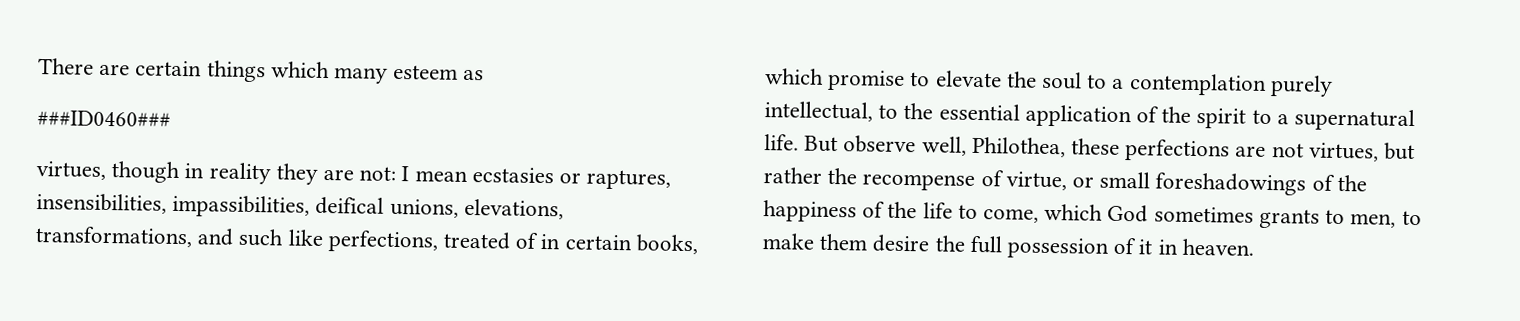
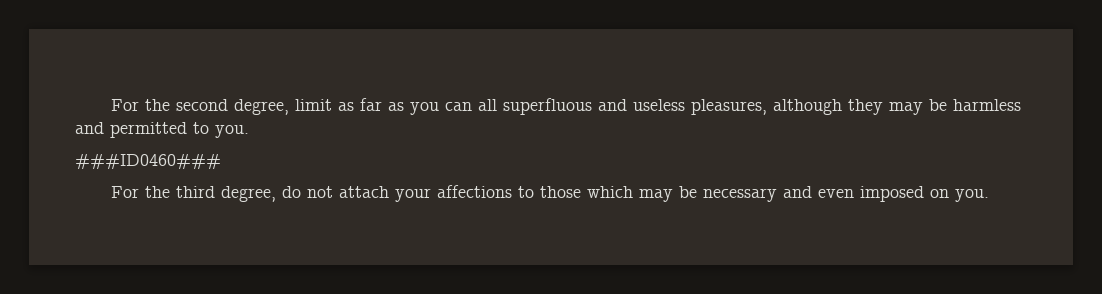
- There are certain things which many esteem as
+ For the second degree, limit as far as you can all superfluous and useless pleasures, although they may be harmless and permitted to you.
  ###ID0460###
- virtues, though in reality they are not: I mean ecstasies or raptures, insensibilities, impassibilities, deifical unions, elevations, transformations, and such like perfections, treated of in certain books, which promise to elevate the soul to a contemplation purely intellectual, to the essential application of the spirit to a supernatural life. But observe well, Philothea, these perfections are not virtues, but rather the recompense of virtue, or small foreshadowings of the happiness of the life to come, which God sometimes grants to men, to make them desire the full possession of it in heaven.
+ For the third degree, do not attach your affections to those which may be necessary and even imposed on you.

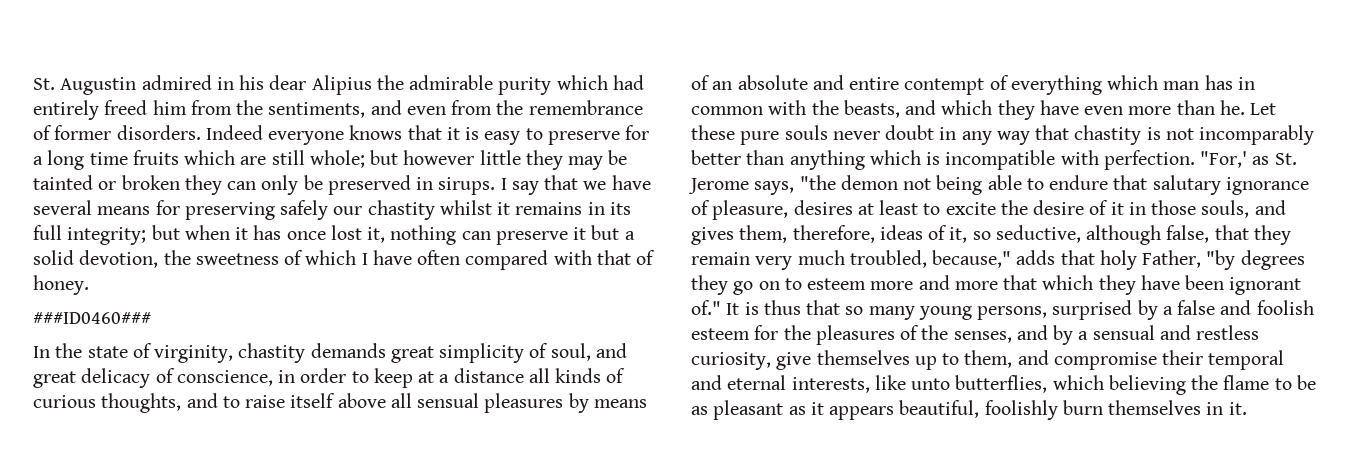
- For the second degree, limit as far as you can all superfluous and useless pleasures, although they may be harmless and permitted to you.
+ St. Augustin admired in his dear Alipius the admirable purity which had entirely freed him from the sentiments, and even from the remembrance of former disorders. Indeed everyone knows that it is easy to preserve for a long time fruits which are still whole; but however little they may be tainted or broken they can only be preserved in sirups. I say that we have several means for preserving safely our chastity whilst it remains in its full integrity; but when it has once lost it, nothing can preserve it but a solid devotion, the sweetness of which I have often compared with that of honey.
  ###ID0460###
- For the third degree, do not attach your affections to those which may be necessary and even imposed on you.
+ In the state of virginity, chastity demands great simplicity of soul, and great delicacy of conscience, in order to keep at a distance all kinds of curious thoughts, and to raise itself above all sensual pleasures by means of an absolute and entire contempt of everything which man has in common with the beasts, and which they have even more than he. Let these pure souls never doubt in any way that chastity is not incomparably better than anything which is incompatible with perfection. "For,' as St. Jerome says, "the demon not being able to endure that salutary ignorance of pleasure, desires at least to excite the desire of it in those souls, and gives them, therefore, ideas of it, so seductive, although false, that they remain very much troubled, because," adds that holy Father, "by degrees they go on to esteem more and more that which they have been ignorant of." It is thus that so many young persons, surprised by a false and foolish esteem for the pleasures of the senses, and by a sensual and restless curiosity, give themselves up to them, and compromise their temporal and eternal interests, like unto butterflies, which believing the flame to be as pleasant as it appears beautiful, foolishly burn themselves in it.

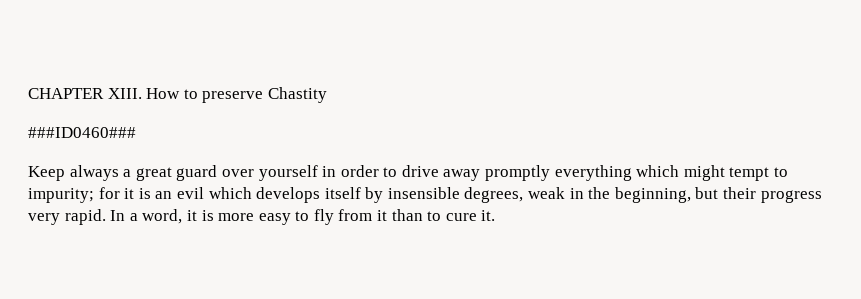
- St. Augustin admired in his dear Alipius the admirable purity which had entirely freed him from the sentiments, and even from the remembrance of former disorders. Indeed everyone knows that it is easy to preserve for a long time fruits which are still whole; but however little they may be tainted or broken they can only be preserved in sirups. I say that we have several means for preserving safely our chastity whilst it remains in its full integrity; but when it has once lost it, nothing can preserve it but a solid devotion, the sweetness of which I have often compared with that of honey.
+ CHAPTER XIII. How to preserve Chastity
  ###ID0460###
- In the state of virginity, chastity demands great simplicity of soul, and great delicacy of conscience, in order to keep at a distance all kinds of curious thoughts, and to raise itself above all sensual pleasures by means of an absolute and entire contempt of everything which man has in common with the beasts, and which they have even more than he. Let these pure souls never doubt in any way that chastity is not incomparably better than anything which is incompatible with perfection. "For,' as St. Jerome says, "the demon not being able to endure that salutary ignorance of pleasure, desires at least to excite the desire of it in those souls, and gives them, therefore, ideas of it, so seductive, although false, that they remain very much troubled, because," adds that holy Father, "by degrees they go on to esteem more and more that which they have been ignorant of." It is thus that so many young persons, surprised by a false and foolish esteem for the pleasures of the senses, and by a sensual and restless curiosity, give themselves up to them, and compromise their temporal and eternal interests, like unto butterflies, which believing the flame to be as pleasant as it appears beautiful, foolishly burn themselves in it.
+ Keep always a great guard over yourself in order to drive away promptly everything which might tempt to impurity; for it is an evil which develops itself by insensible degrees, weak in the beginning, but their progress very rapid. In a word, it is more easy to fly from it than to cure it.

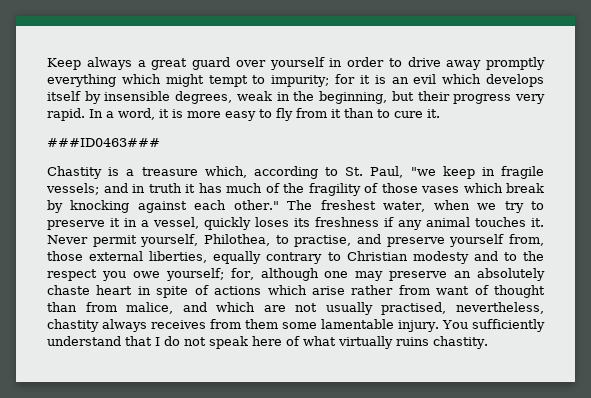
- CHAPTER XIII. How to preserve Chastity
- ###ID0460###
+ ###ID0463###
+ Chastity is a treasure which, according to St. Paul, "we keep in fragile vessels; and in truth it has much of the fragility of those vases which break by knocking against each other." The freshest water, when we try to preserve it in a vessel, quickly loses its freshness if any animal touches it. Never permit yourself, Philothea, to practise, and preserve yourself from, those external liberties, equally contrary to Christian modesty and to the respect you owe yourself; for, although one may preserve an absolutely chaste heart in spite of actions which arise rather from want of thought than from malice, and which are not usually practised, nevertheless, chastity always receives from them some lamentable injury. You sufficiently understand that I do not speak here of what virtually ruins chastity.

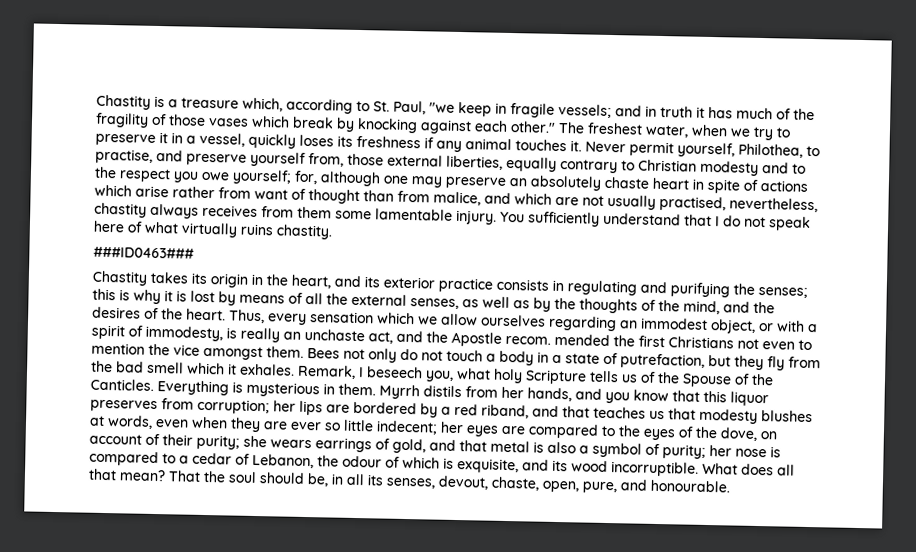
- Keep always a great guard over yourself in order to drive away promptly everything which might tempt to impurity; for it is an evil which develops itself by insensible degrees, weak in the beginning, but their progress very rapid. In a word, it is more easy to fly from it than to cure it.
- ###ID0463###
+ ###ID0463###
+ Chastity takes its origin in the heart, and its exterior practice consists in regulating and purifying the senses; this is why it is lost by means of all the external senses, as well as by the thoughts of the mind, and the desires of the heart. Thus, every sensation which we allow ourselves regarding an immodest object, or with a spirit of immodesty, is really an unchaste act, and the Apostle recom. mended the first Christians not even to mention the vice amongst them. Bees not only do not touch a body in a state of putrefaction, but they fly from the bad smell which it exhales. Remark, I beseech you, what holy Scripture tells us of the Spouse of the Canticles. Everything is mysterious in them. Myrrh distils from her hands, and you know that this liquor preserves from corruption; her lips are bordered by a red riband, and that teaches us that modesty blushes at words, even when they are ever so little indecent; her eyes are compared to the eyes of the dove, on account of their purity; she wears earrings of gold, and that metal is also a symbol of purity; her nose is compared to a cedar of Lebanon, the odour of which is exquisite, and its wood incorruptible. What does all that mean? That the soul should be, in all its senses, devout, chaste, open, pure, and honourable.

